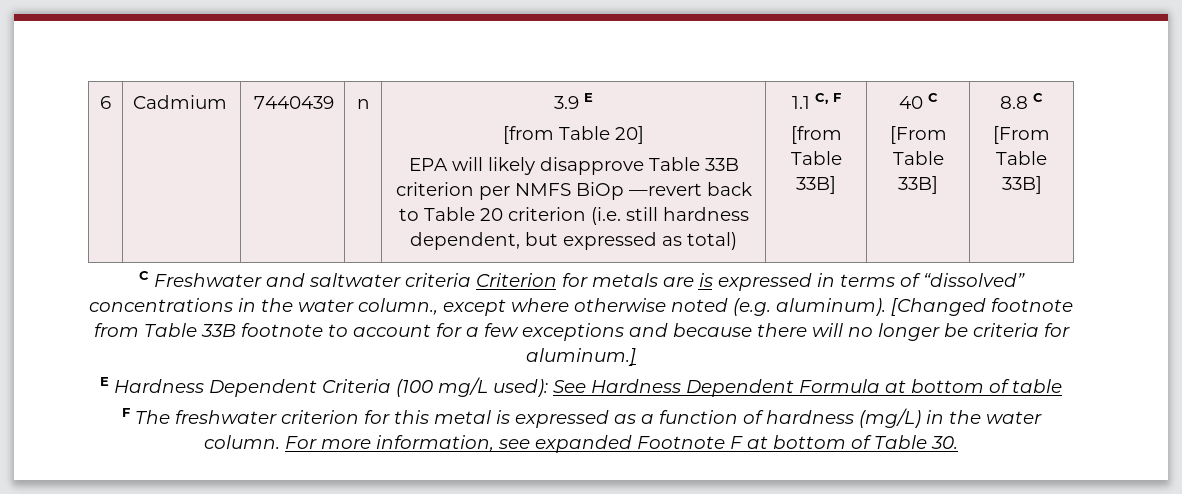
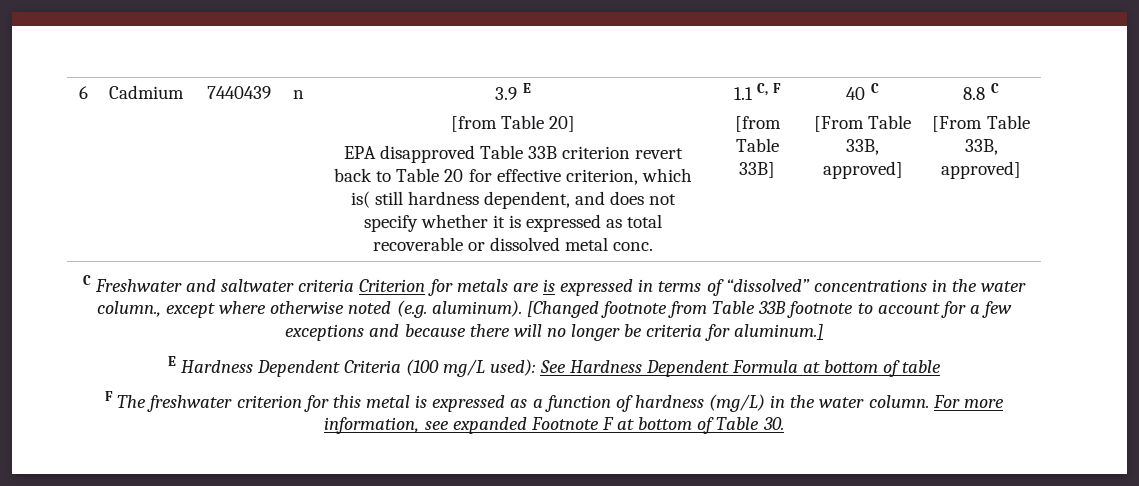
- EPA will likely disapprove Table 33B criterion per NMFS BiOp —revert back to Table 20 criterion (i.e. still hardness dependent, but expressed as total)
+ EPA disapproved Table 33B criterion revert back to Table 20 for effective criterion, which is( still hardness dependent, and does not specify whether it is expressed as total recoverable or dissolved metal conc.
  40 C
- [From Table 33B]
+ [From Table 33B, approved]
  8.8 C
- [From Table 33B]
+ [From Table 33B, approved]

